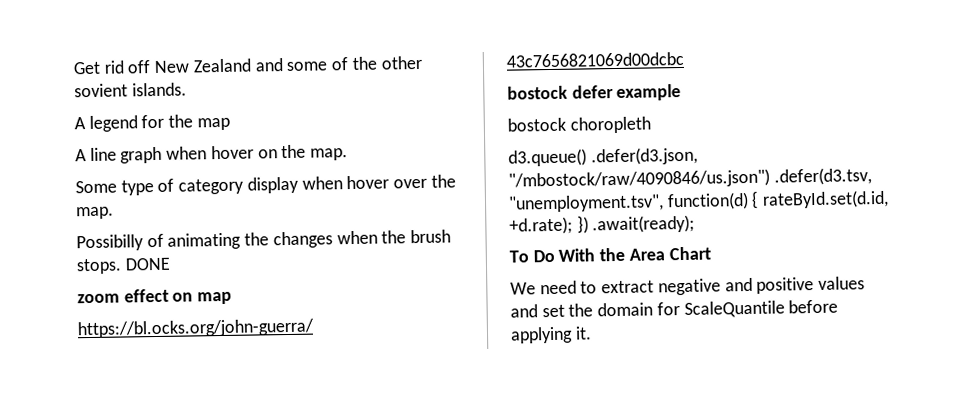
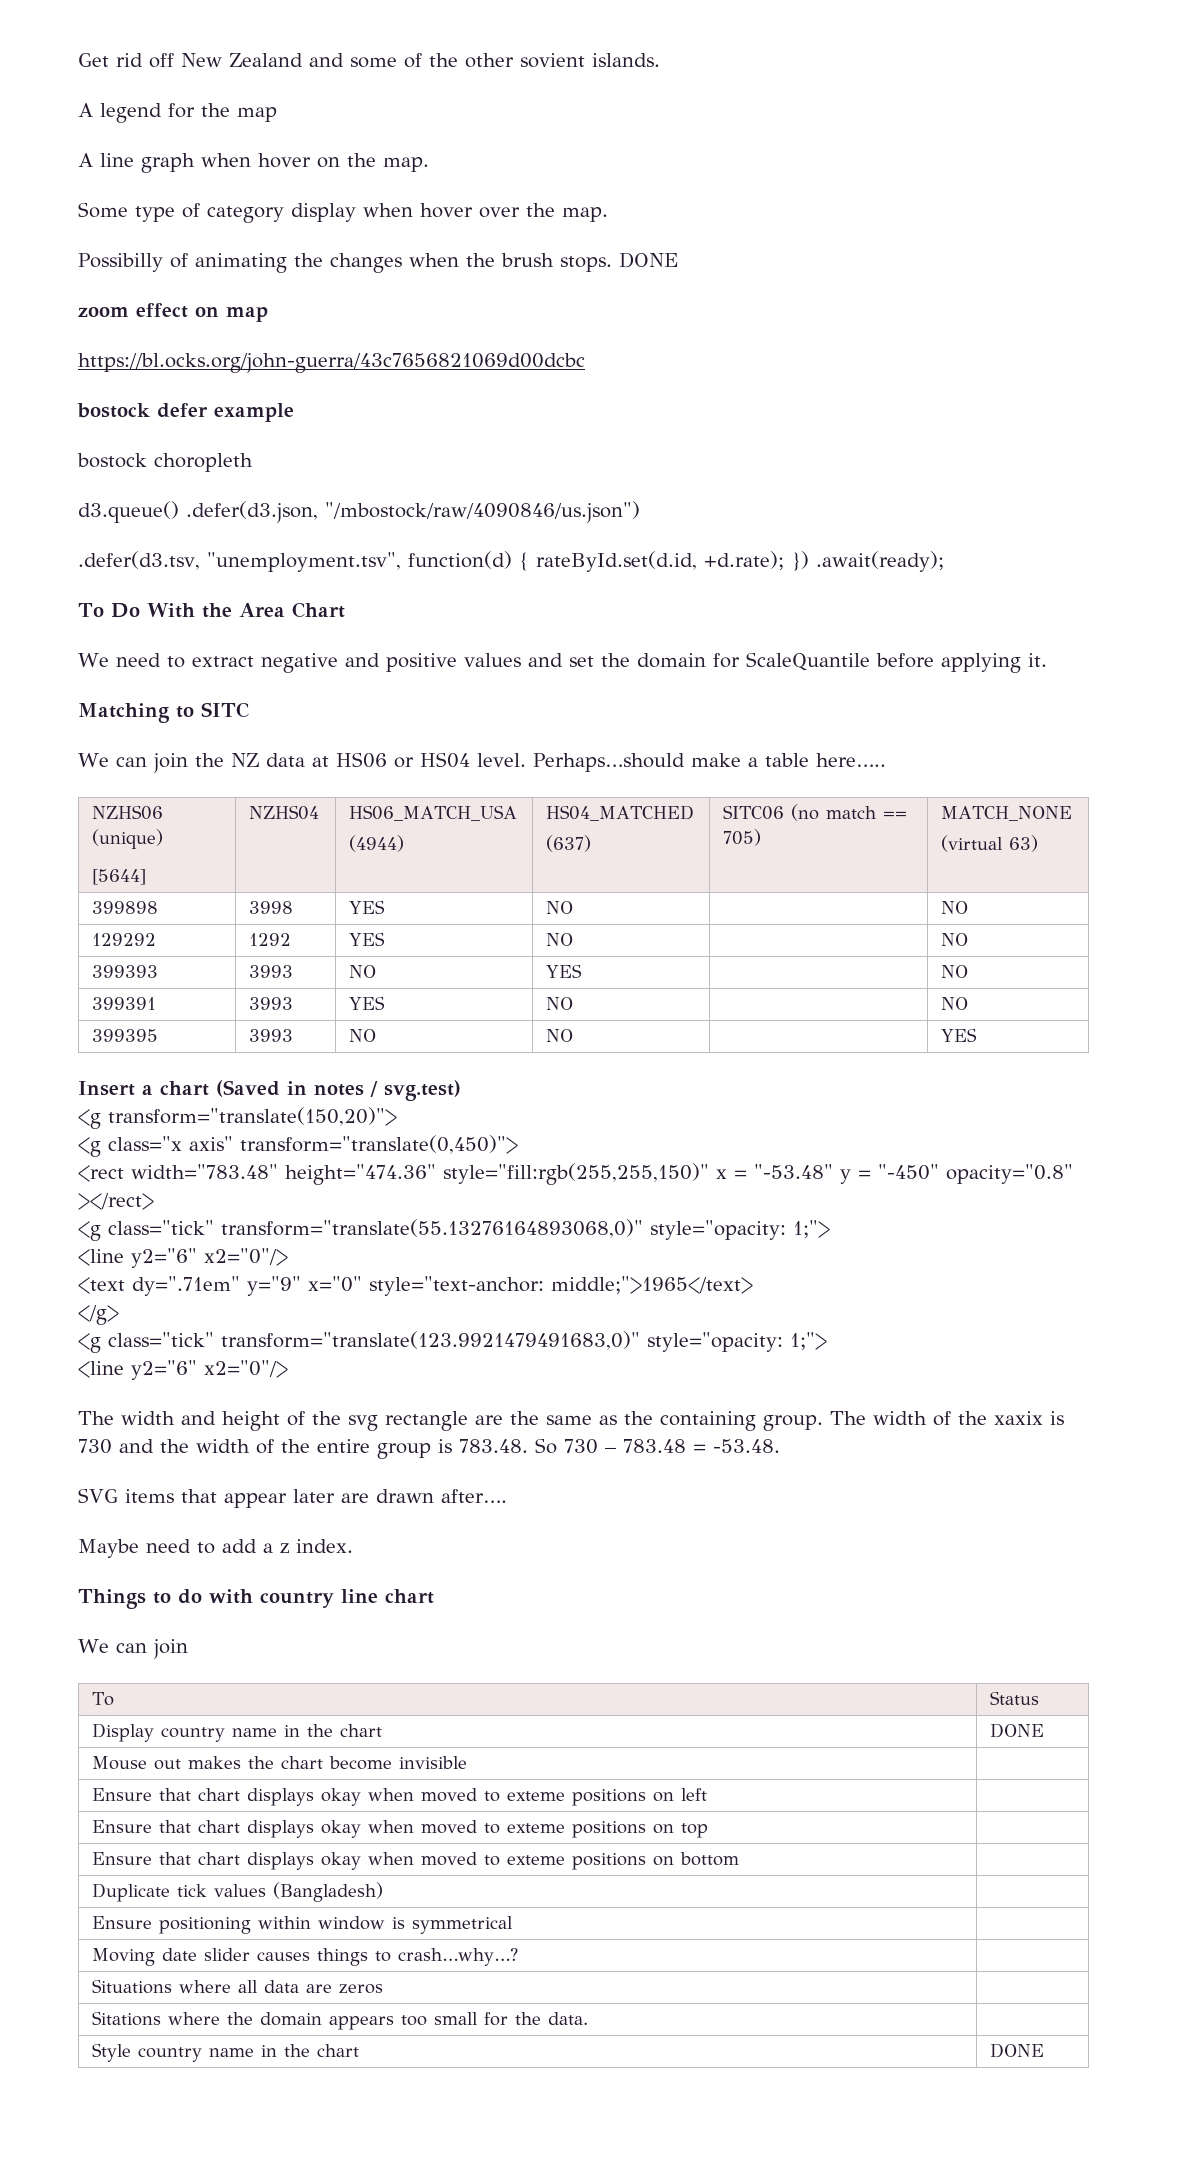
- d3.queue() .defer(d3.json, "/mbostock/raw/4090846/us.json") .defer(d3.tsv, "unemployment.tsv", function(d) { rateById.set(d.id, +d.rate); }) .await(ready);
+ d3.queue() .defer(d3.json, "/mbostock/raw/4090846/us.json")
+ .defer(d3.tsv, "unemployment.tsv", function(d) { rateById.set(d.id, +d.rate); }) .await(ready);
+ Matching to SITC
+ We can join the NZ data at HS06 or HS04 level. Perhaps…should make a table here…..
+ NZHS06 (unique)
+ [5644] | NZHS04 | HS06_MATCH_USA
+ (4944) | HS04_MATCHED
+ (637) | SITC06 (no match == 705) | MATCH_NONE
+ (virtual 63)
+ 399898 | 3998 | YES | NO | | NO
+ 129292 | 1292 | YES | NO | | NO
+ 399393 | 3993 | NO | YES | | NO
+ 399391 | 3993 | YES | NO | | NO
+ 399395 | 3993 | NO | NO | | YES
+ Insert a chart (Saved in notes / svg.test)
+ <g transform="translate(150,20)">
+ <g class="x axis" transform="translate(0,450)">
+ <rect width="783.48" height="474.36" style="fill:rgb(255,255,150)" x = "-53.48" y = "-450" opacity="0.8" ></rect>
+ <g class="tick" transform="translate(55.13276164893068,0)" style="opacity: 1;">
+ <line y2="6" x2="0"/>
+ <text dy=".71em" y="9" x="0" style="text-anchor: middle;">1965</text>
+ </g>
+ <g class="tick" transform="translate(123.9921479491683,0)" style="opacity: 1;">
+ <line y2="6" x2="0"/>
+ The width and height of the svg rectangle are the same as the containing group. The width of the xaxix is 730 and the width of the entire group is 783.48. So 730 – 783.48 = -53.48.
+ SVG items that appear later are drawn after….
+ Maybe need to add a z index.
+ Things to do with country line chart
+ We can join
+ To | Status
+ Display country name in the chart | DONE
+ Mouse out makes the chart become invisible |
+ Ensure that chart displays okay when moved to exteme positions on left |
+ Ensure that chart displays okay when moved to exteme positions on top |
+ Ensure that chart displays okay when moved to exteme positions on bottom |
+ Duplicate tick values (Bangladesh) |
+ Ensure positioning within window is symmetrical |
+ Moving date slider causes things to crash…why…? |
+ Situations where all data are zeros |
+ Sitations where the domain appears too small for the data. |
+ Style country name in the chart | DONE

